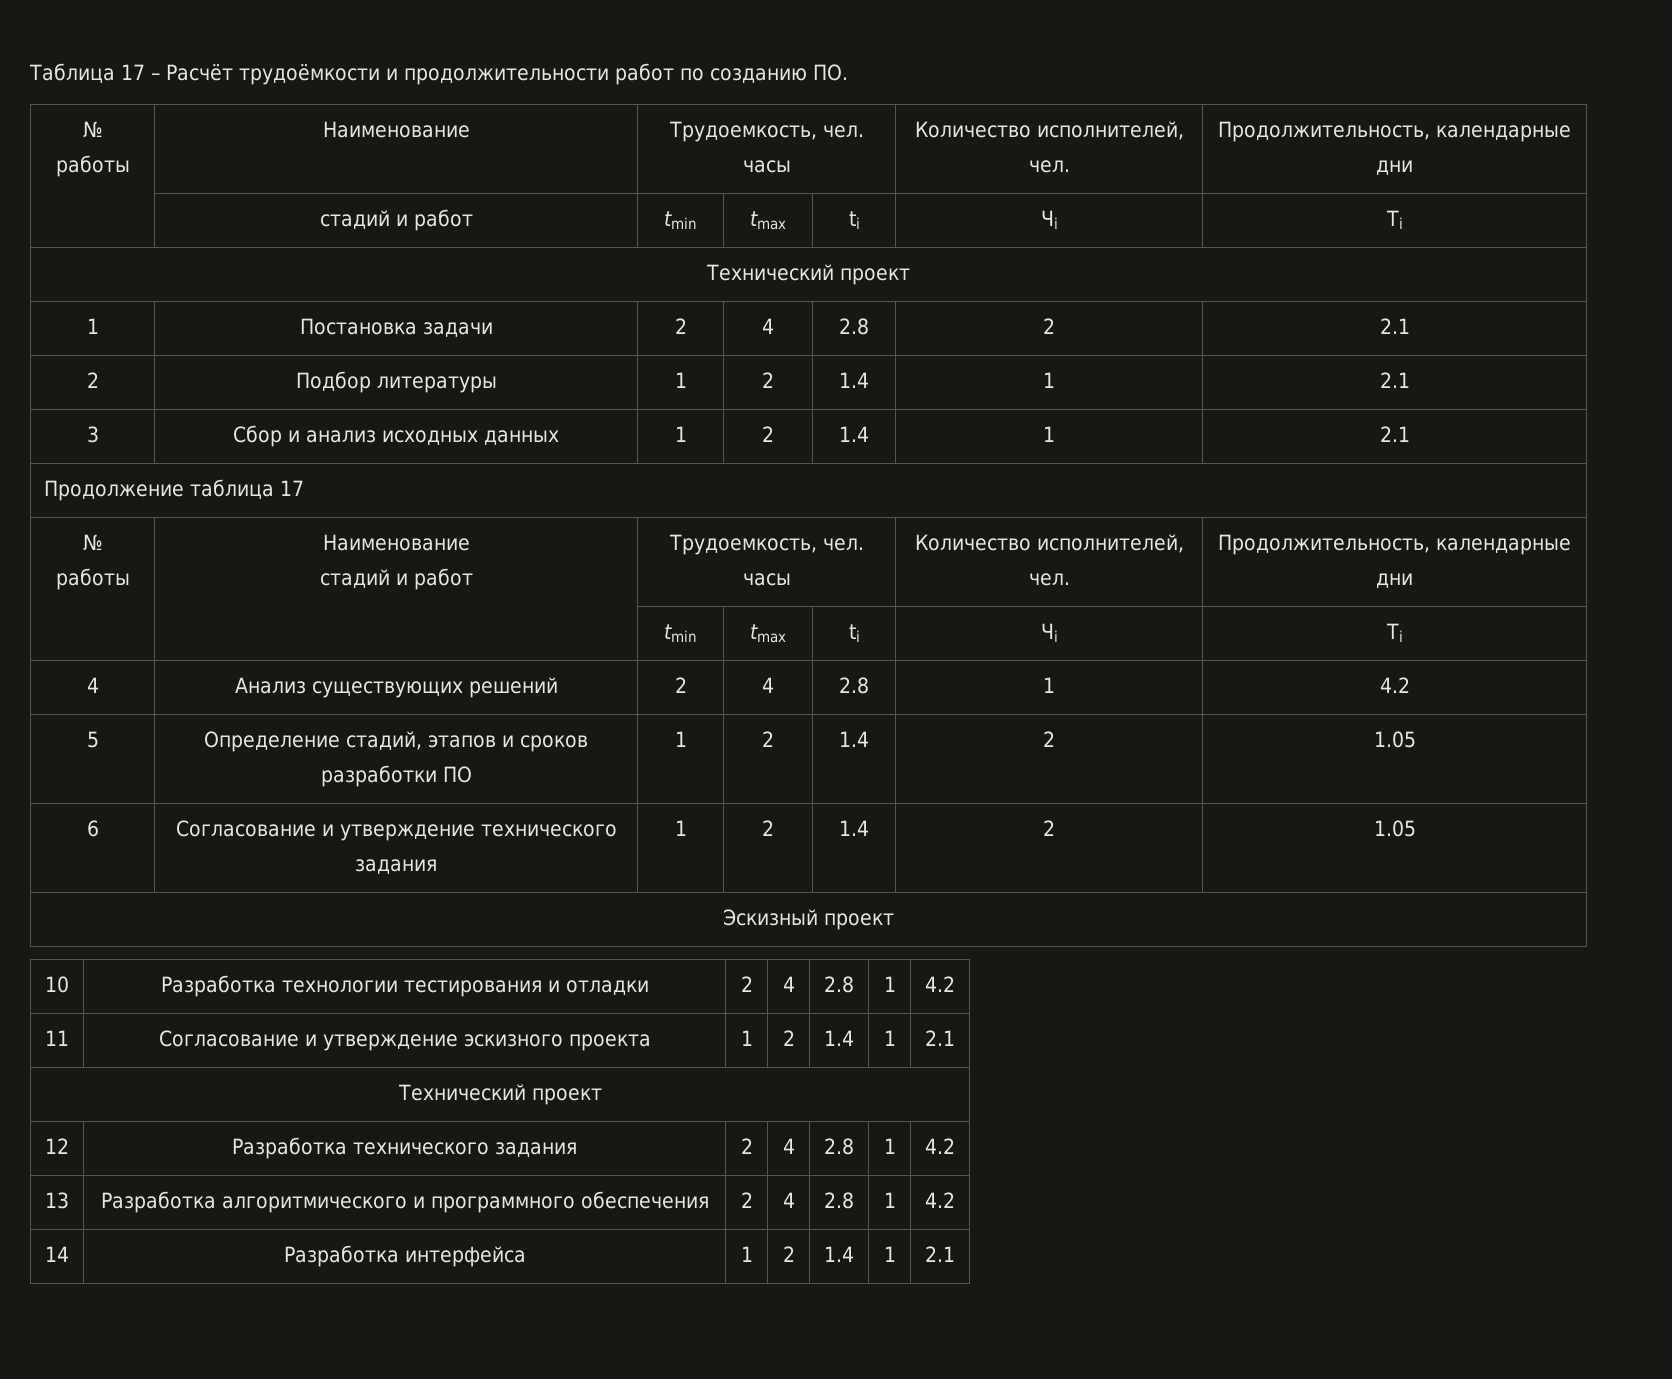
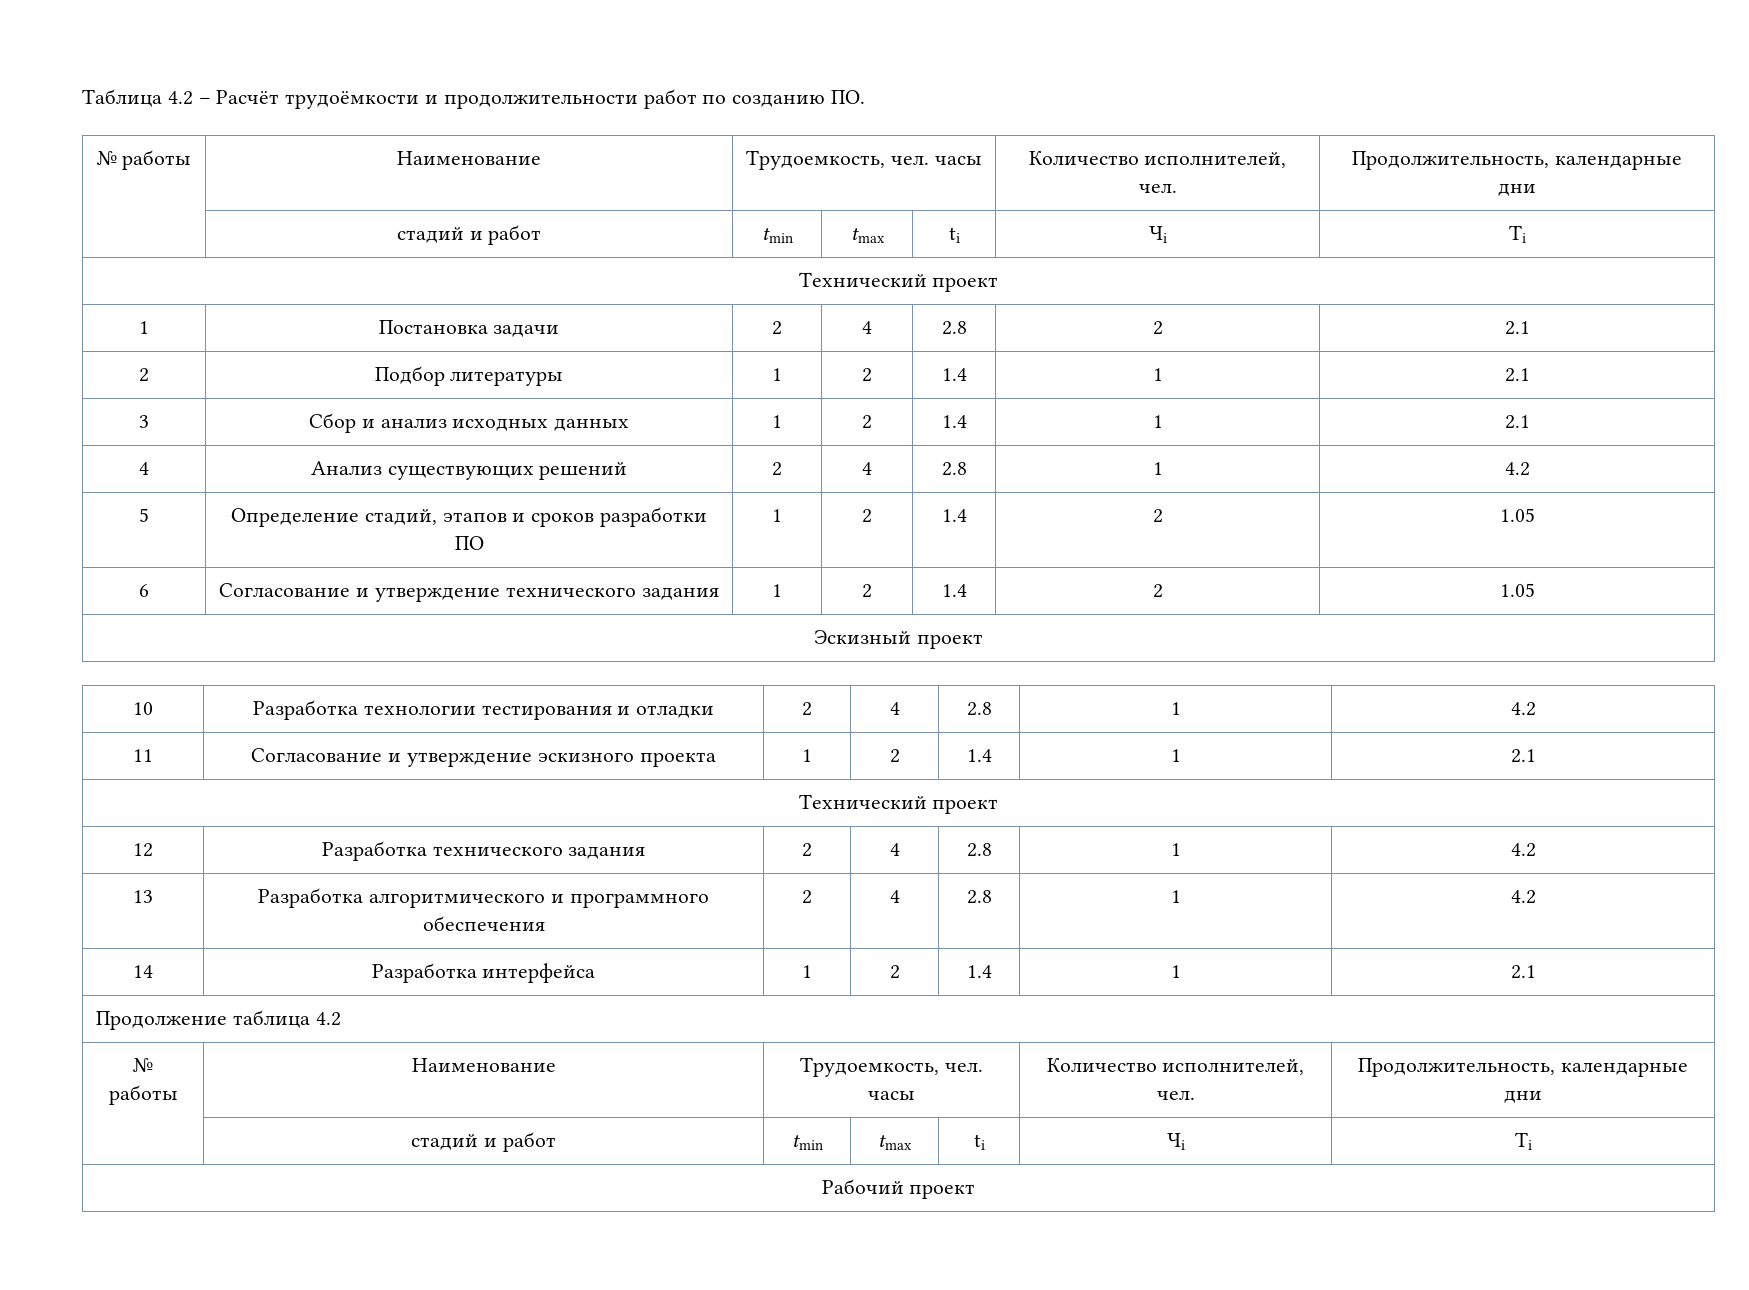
- Таблица 17 – Расчёт трудоёмкости и продолжительности работ по созданию ПО.
+ Таблица 4.2 – Расчёт трудоёмкости и продолжительности работ по созданию ПО.
- Продолжение таблица 17
- № работы | Наименование
- стадий и работ | Трудоемкость, чел. часы | Количество исполнителей, чел. | Продолжительность, календарные дни
- | | tmin | tmax | ti | Чi | Тi
+ Продолжение таблица 4.2
+ № работы | Наименование | Трудоемкость, чел. часы | Количество исполнителей, чел. | Продолжительность, календарные дни
+ | стадий и работ | tmin | tmax | ti | Чi | Тi
+ Рабочий проект

